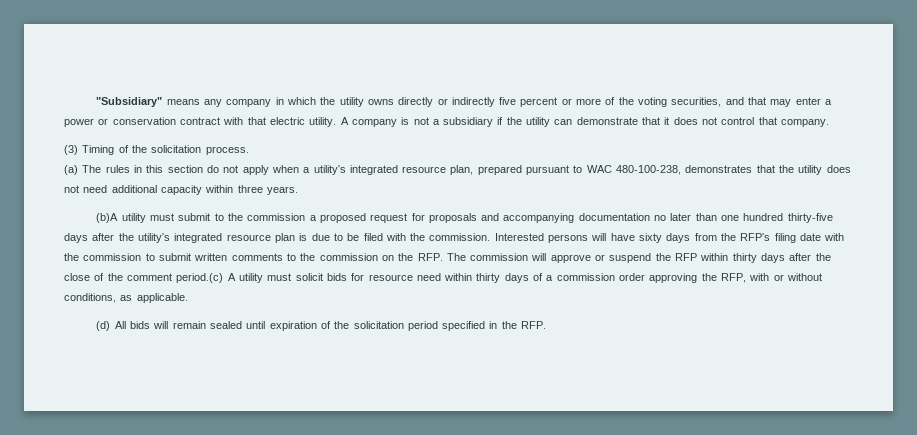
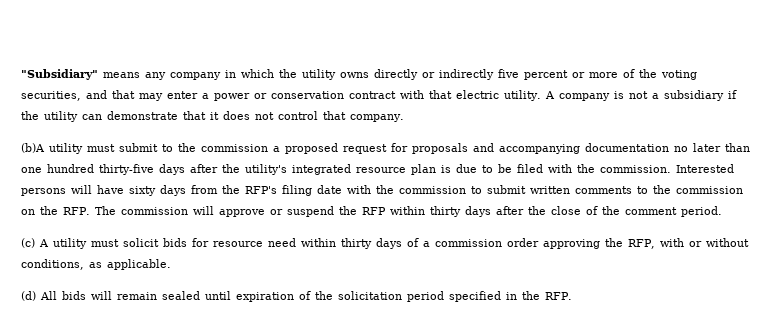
- (3) Timing of the solicitation process.
- (a) The rules in this section do not apply when a utility's integrated resource plan, prepared pursuant to WAC 480-100-238, demonstrates that the utility does not need additional capacity within three years.
- Interested persons will have sixty days from the RFP's filing date with the commission to submit written comments to the commission on the RFP. The commission will approve or suspend the RFP within thirty days after the close of the comment period.(c) A utility must solicit bids for resource need within thirty days of a commission order approving the RFP, with or without conditions, as applicable.
+ Interested persons will have sixty days from the RFP's filing date with the commission to submit written comments to the commission on the RFP. The commission will approve or suspend the RFP within thirty days after the close of the comment period.
+ (c) A utility must solicit bids for resource need within thirty days of a commission order approving the RFP, with or without conditions, as applicable.

